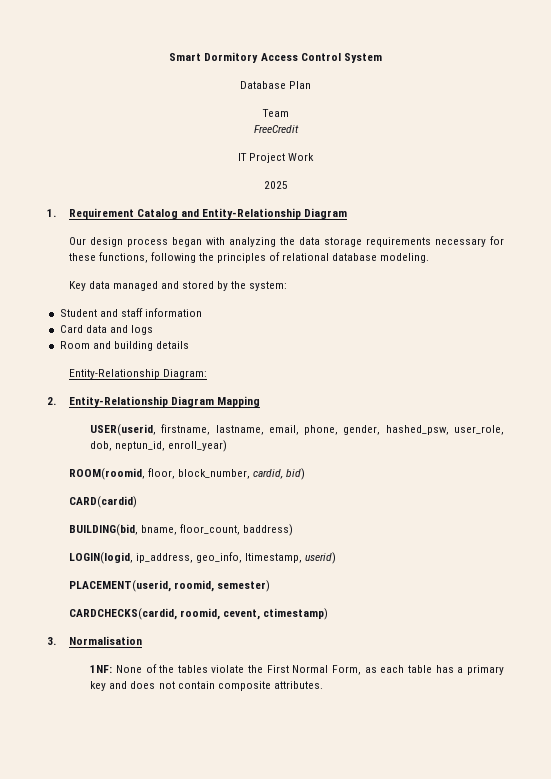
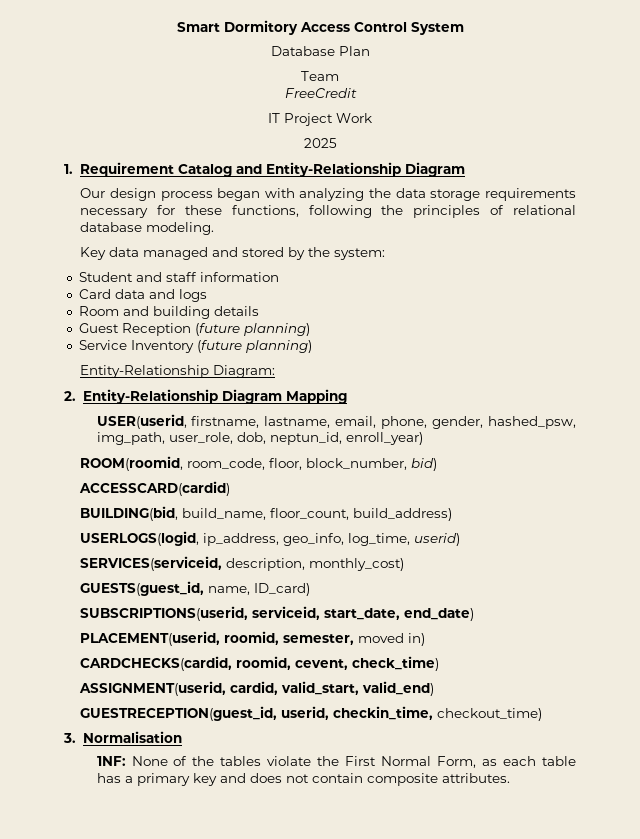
+ Guest Reception (future planning)
+ Service Inventory (future planning)
- USER(userid, firstname, lastname, email, phone, gender, hashed_psw, user_role, dob, neptun_id, enroll_year)
+ USER(userid, firstname, lastname, email, phone, gender, hashed_psw, img_path, user_role, dob, neptun_id, enroll_year)
- ROOM(roomid, floor, block_number, cardid, bid)
+ ROOM(roomid, room_code, floor, block_number, bid)
- CARD(cardid)
+ ACCESSCARD(cardid)
- BUILDING(bid, bname, floor_count, baddress)
- LOGIN(logid, ip_address, geo_info, ltimestamp, userid)
+ BUILDING(bid, build_name, floor_count, build_address)
+ USERLOGS(logid, ip_address, geo_info, log_time, userid)
+ SERVICES(serviceid, description, monthly_cost)
+ GUESTS(guest_id, name, ID_card)
+ SUBSCRIPTIONS(userid, serviceid, start_date, end_date)
- PLACEMENT(userid, roomid, semester)
+ PLACEMENT(userid, roomid, semester, moved in)
- CARDCHECKS(cardid, roomid, cevent, ctimestamp)
+ CARDCHECKS(cardid, roomid, cevent, check_time)
+ ASSIGNMENT(userid, cardid, valid_start, valid_end)
+ GUESTRECEPTION(guest_id, userid, checkin_time, checkout_time)

